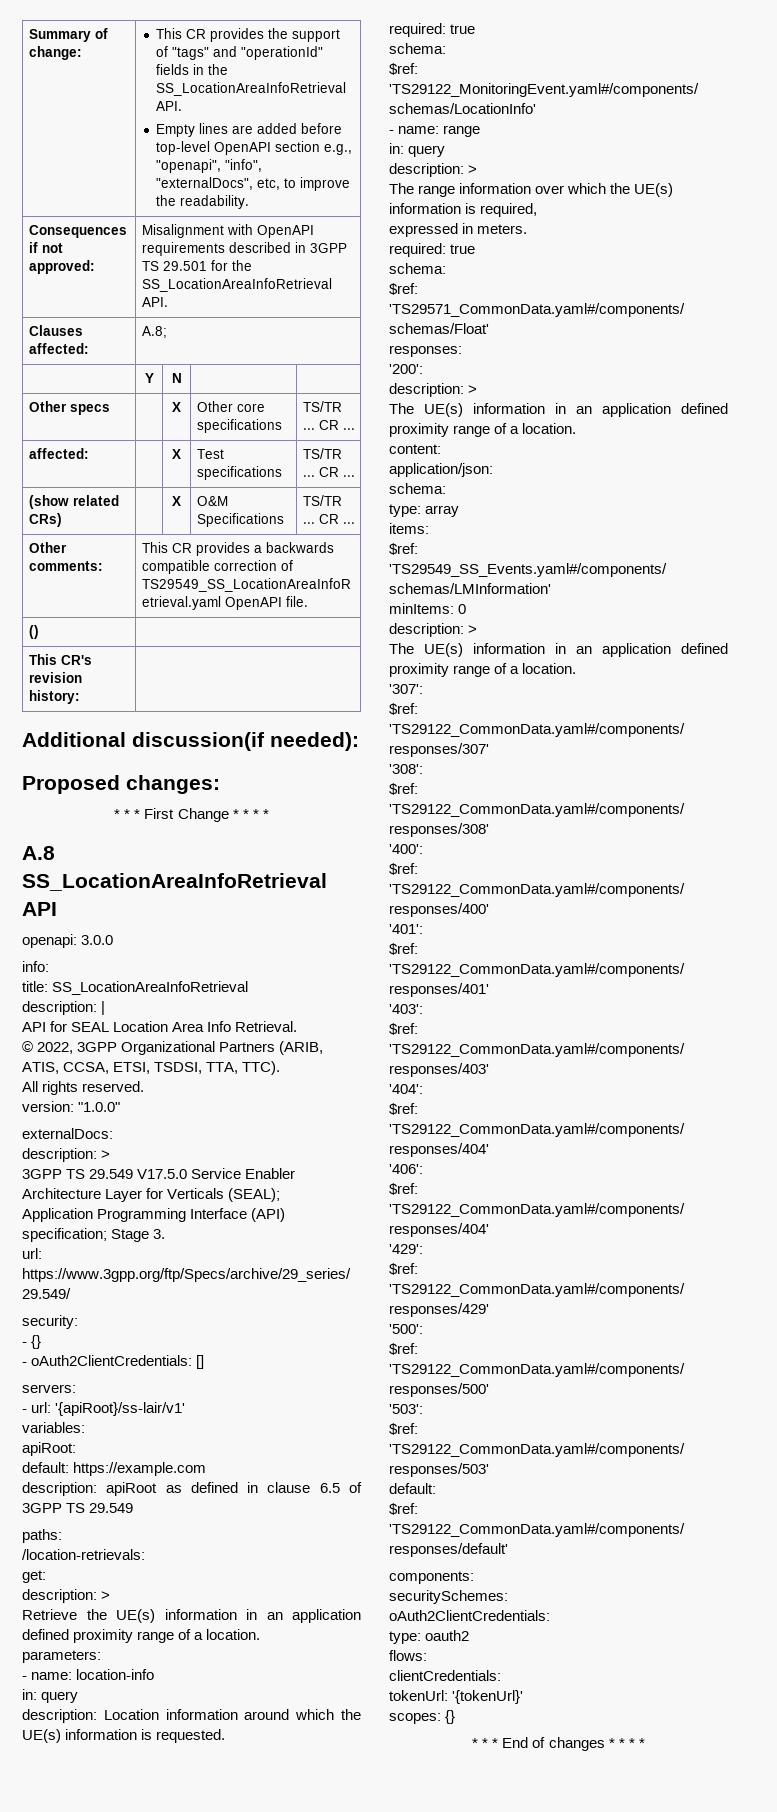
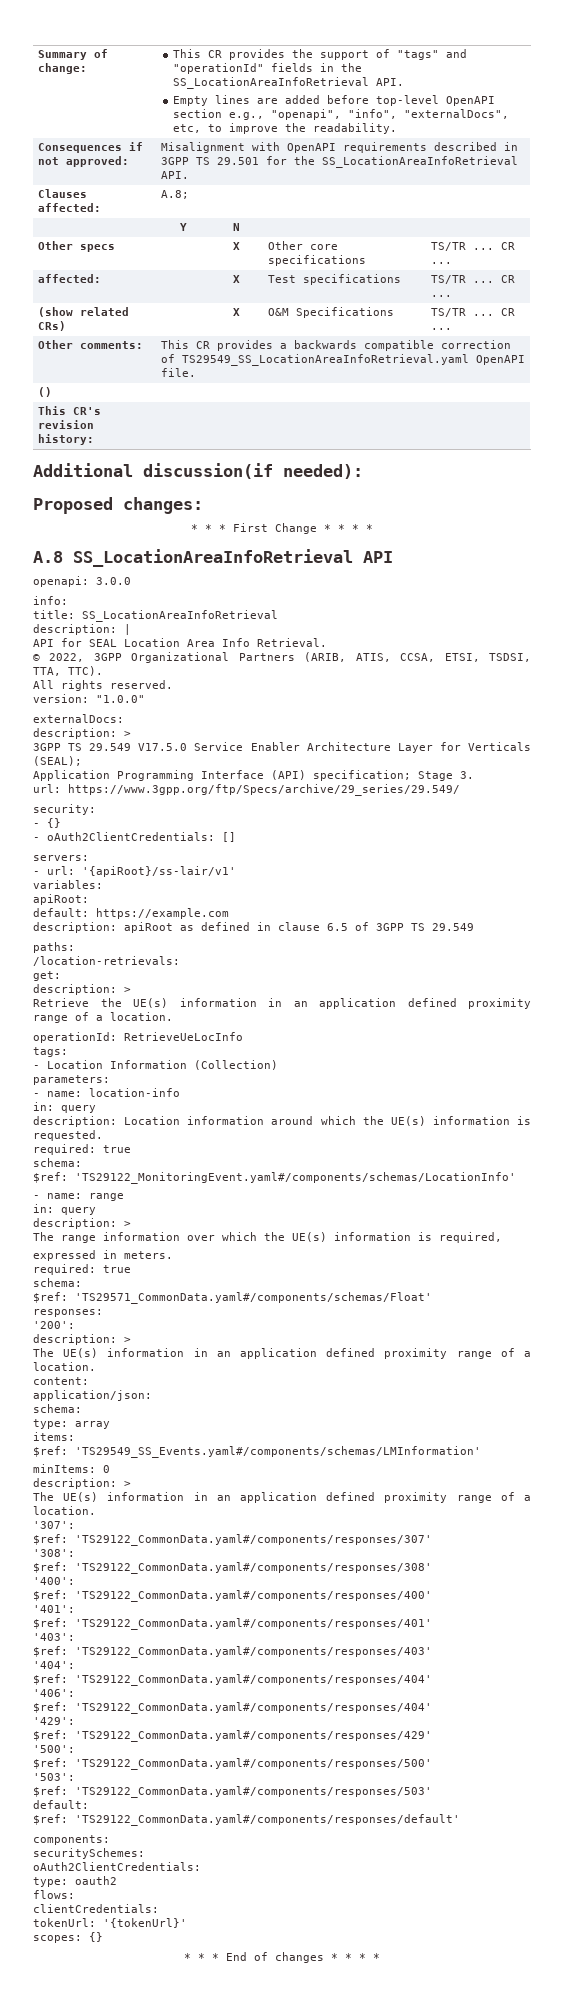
+ operationId: RetrieveUeLocInfo
+ tags:
+ - Location Information (Collection)

